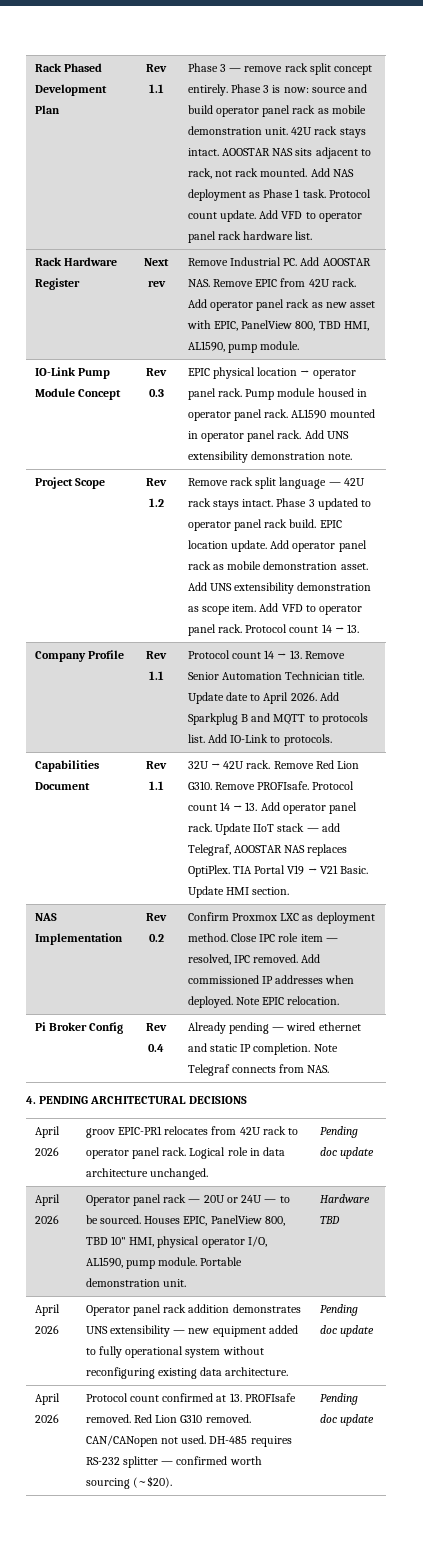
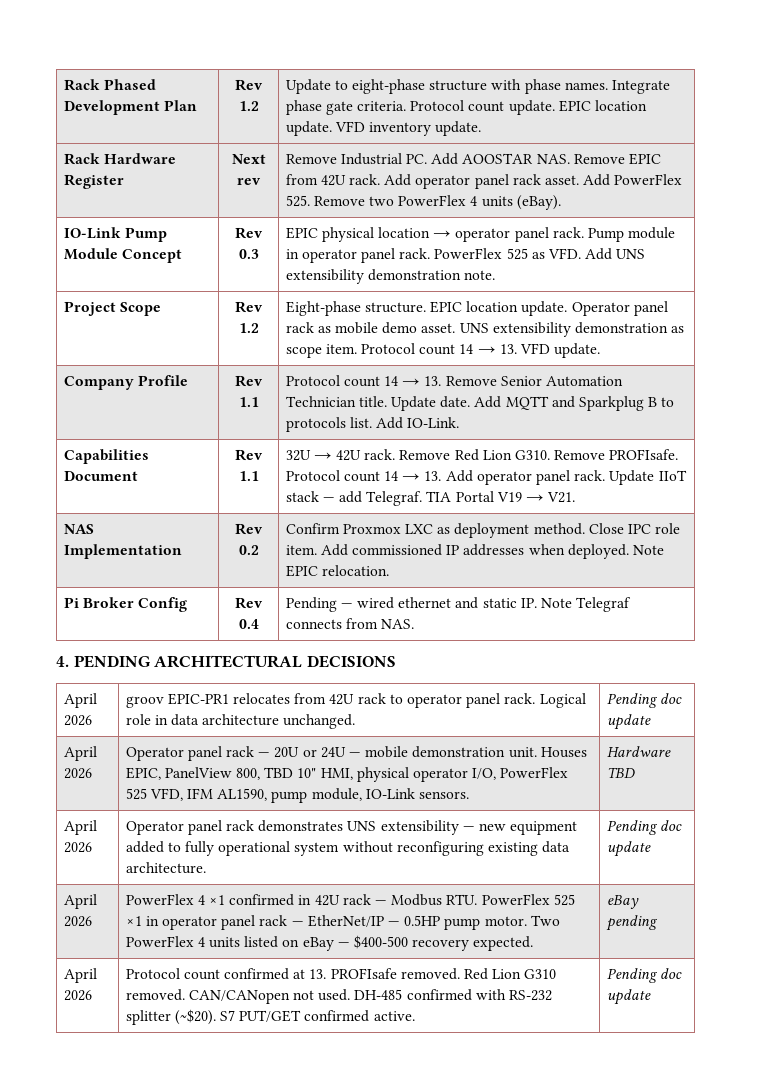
- Rev 1.1 | Phase 3 — remove rack split concept entirely. Phase 3 is now: source and build operator panel rack as mobile demonstration unit. 42U rack stays intact. AOOSTAR NAS sits adjacent to rack, not rack mounted. Add NAS deployment as Phase 1 task. Protocol count update. Add VFD to operator panel rack hardware list.
+ Rev 1.2 | Update to eight-phase structure with phase names. Integrate phase gate criteria. Protocol count update. EPIC location update. VFD inventory update.
- Rack Hardware Register | Next rev | Remove Industrial PC. Add AOOSTAR NAS. Remove EPIC from 42U rack. Add operator panel rack as new asset with EPIC, PanelView 800, TBD HMI, AL1590, pump module.
+ Rack Hardware Register | Next rev | Remove Industrial PC. Add AOOSTAR NAS. Remove EPIC from 42U rack. Add operator panel rack asset. Add PowerFlex 525. Remove two PowerFlex 4 units (eBay).
- IO-Link Pump Module Concept | Rev 0.3 | EPIC physical location → operator panel rack. Pump module housed in operator panel rack. AL1590 mounted in operator panel rack. Add UNS extensibility demonstration note.
+ IO-Link Pump Module Concept | Rev 0.3 | EPIC physical location → operator panel rack. Pump module in operator panel rack. PowerFlex 525 as VFD. Add UNS extensibility demonstration note.
- Remove rack split language — 42U rack stays intact. Phase 3 updated to operator panel rack build. EPIC location update. Add operator panel rack as mobile demonstration asset. Add UNS extensibility demonstration as scope item.
+ Eight-phase structure. EPIC location update. Operator panel rack as mobile demo asset. UNS extensibility demonstration as scope item.
- Add VFD to operator panel rack. Protocol count 14 → 13.
+ Protocol count 14 → 13. VFD update.
- Company Profile | Rev 1.1 | Protocol count 14 → 13. Remove Senior Automation Technician title. Update date to April 2026. Add Sparkplug B and MQTT to protocols list. Add IO-Link to protocols.
+ Company Profile | Rev 1.1 | Protocol count 14 → 13. Remove Senior Automation Technician title. Update date. Add MQTT and Sparkplug B to protocols list. Add IO-Link.
- Update IIoT stack — add Telegraf, AOOSTAR NAS replaces OptiPlex. TIA Portal V19 → V21 Basic. Update HMI section.
+ Update IIoT stack — add Telegraf. TIA Portal V19 → V21.
- NAS Implementation | Rev 0.2 | Confirm Proxmox LXC as deployment method. Close IPC role item — resolved, IPC removed. Add commissioned IP addresses when deployed. Note EPIC relocation.
+ NAS Implementation | Rev 0.2 | Confirm Proxmox LXC as deployment method. Close IPC role item. Add commissioned IP addresses when deployed. Note EPIC relocation.
- Pi Broker Config | Rev 0.4 | Already pending — wired ethernet and static IP completion. Note Telegraf connects from NAS.
+ Pi Broker Config | Rev 0.4 | Pending — wired ethernet and static IP. Note Telegraf connects from NAS.
- April 2026 | Operator panel rack — 20U or 24U — to be sourced. Houses EPIC, PanelView 800, TBD 10" HMI, physical operator I/O, AL1590, pump module. Portable demonstration unit. | Hardware TBD
+ April 2026 | Operator panel rack — 20U or 24U — mobile demonstration unit. Houses EPIC, PanelView 800, TBD 10" HMI, physical operator I/O, PowerFlex 525 VFD, IFM AL1590, pump module, IO-Link sensors. | Hardware TBD
- April 2026 | Operator panel rack addition demonstrates UNS extensibility — new equipment added to fully operational system without reconfiguring existing data architecture. | Pending doc update
+ April 2026 | Operator panel rack demonstrates UNS extensibility — new equipment added to fully operational system without reconfiguring existing data architecture. | Pending doc update
+ April 2026 | PowerFlex 4 ×1 confirmed in 42U rack — Modbus RTU. PowerFlex 525 ×1 in operator panel rack — EtherNet/IP — 0.5HP pump motor. Two PowerFlex 4 units listed on eBay — $400-500 recovery expected. | eBay pending
- April 2026 | Protocol count confirmed at 13. PROFIsafe removed. Red Lion G310 removed. CAN/CANopen not used. DH-485 requires RS-232 splitter — confirmed worth sourcing (~$20). | Pending doc update
+ April 2026 | Protocol count confirmed at 13. PROFIsafe removed. Red Lion G310 removed. CAN/CANopen not used. DH-485 confirmed with RS-232 splitter (~$20). S7 PUT/GET confirmed active. | Pending doc update

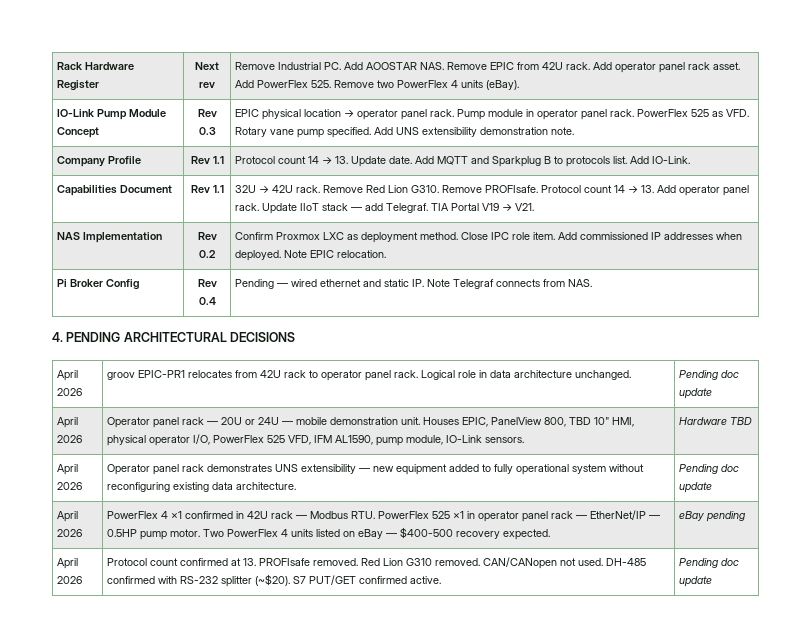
- Rack Phased Development Plan | Rev 1.2 | Update to eight-phase structure with phase names. Integrate phase gate criteria. Protocol count update. EPIC location update. VFD inventory update.
- IO-Link Pump Module Concept | Rev 0.3 | EPIC physical location → operator panel rack. Pump module in operator panel rack. PowerFlex 525 as VFD. Add UNS extensibility demonstration note.
+ IO-Link Pump Module Concept | Rev 0.3 | EPIC physical location → operator panel rack. Pump module in operator panel rack. PowerFlex 525 as VFD. Rotary vane pump specified. Add UNS extensibility demonstration note.
- Project Scope | Rev 1.2 | Eight-phase structure. EPIC location update. Operator panel rack as mobile demo asset. UNS extensibility demonstration as scope item. Protocol count 14 → 13. VFD update.
- Company Profile | Rev 1.1 | Protocol count 14 → 13. Remove Senior Automation Technician title. Update date. Add MQTT and Sparkplug B to protocols list. Add IO-Link.
+ Company Profile | Rev 1.1 | Protocol count 14 → 13. Update date. Add MQTT and Sparkplug B to protocols list. Add IO-Link.

